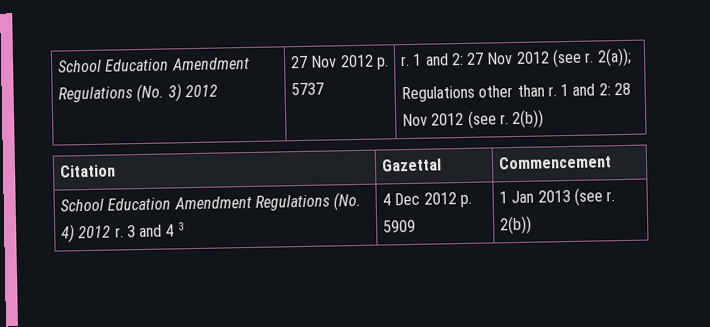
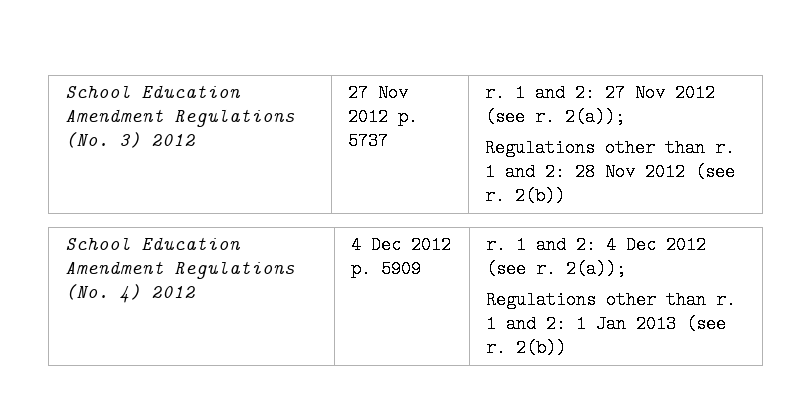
- Citation | Gazettal | Commencement
- School Education Amendment Regulations (No. 4) 2012 r. 3 and 4 3 | 4 Dec 2012 p. 5909 | 1 Jan 2013 (see r. 2(b))
+ School Education Amendment Regulations (No. 4) 2012 | 4 Dec 2012 p. 5909 | r. 1 and 2: 4 Dec 2012 (see r. 2(a));
+ Regulations other than r. 1 and 2: 1 Jan 2013 (see r. 2(b))

